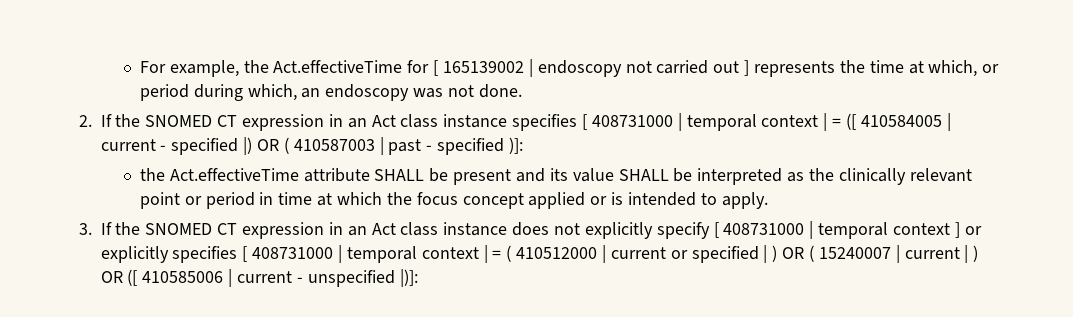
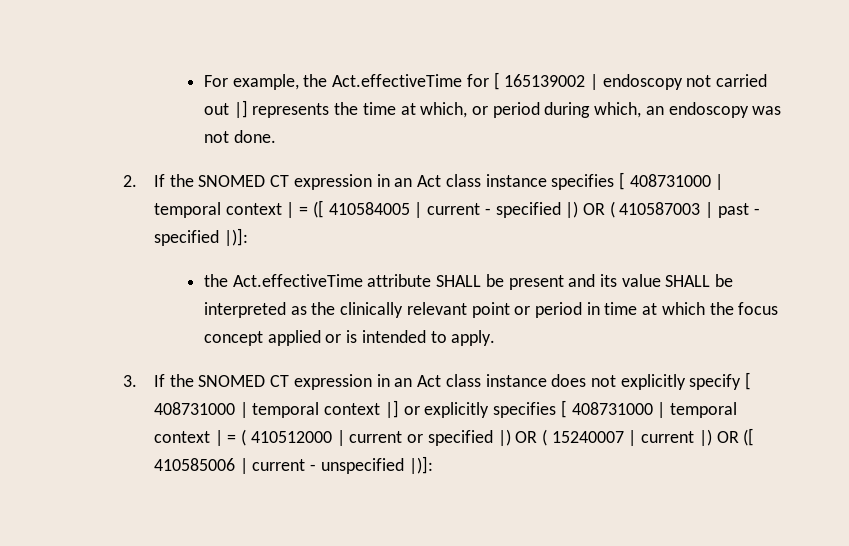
- For example, the Act.effectiveTime for [ 165139002 | endoscopy not carried out ] represents the time at which, or period during which, an endoscopy was not done.
+ For example, the Act.effectiveTime for [ 165139002 | endoscopy not carried out |] represents the time at which, or period during which, an endoscopy was not done.
- 2. If the SNOMED CT expression in an Act class instance specifies [ 408731000 | temporal context | = ([ 410584005 | current - specified |) OR ( 410587003 | past - specified )]:
+ 2. If the SNOMED CT expression in an Act class instance specifies [ 408731000 | temporal context | = ([ 410584005 | current - specified |) OR ( 410587003 | past - specified |)]:
- 3. If the SNOMED CT expression in an Act class instance does not explicitly specify [ 408731000 | temporal context ] or explicitly specifies [ 408731000 | temporal context | = ( 410512000 | current or specified | ) OR ( 15240007 | current | ) OR ([ 410585006 | current - unspecified |)]:
+ 3. If the SNOMED CT expression in an Act class instance does not explicitly specify [ 408731000 | temporal context |] or explicitly specifies [ 408731000 | temporal context | = ( 410512000 | current or specified |) OR ( 15240007 | current |) OR ([ 410585006 | current - unspecified |)]:

